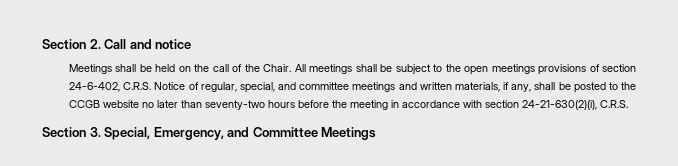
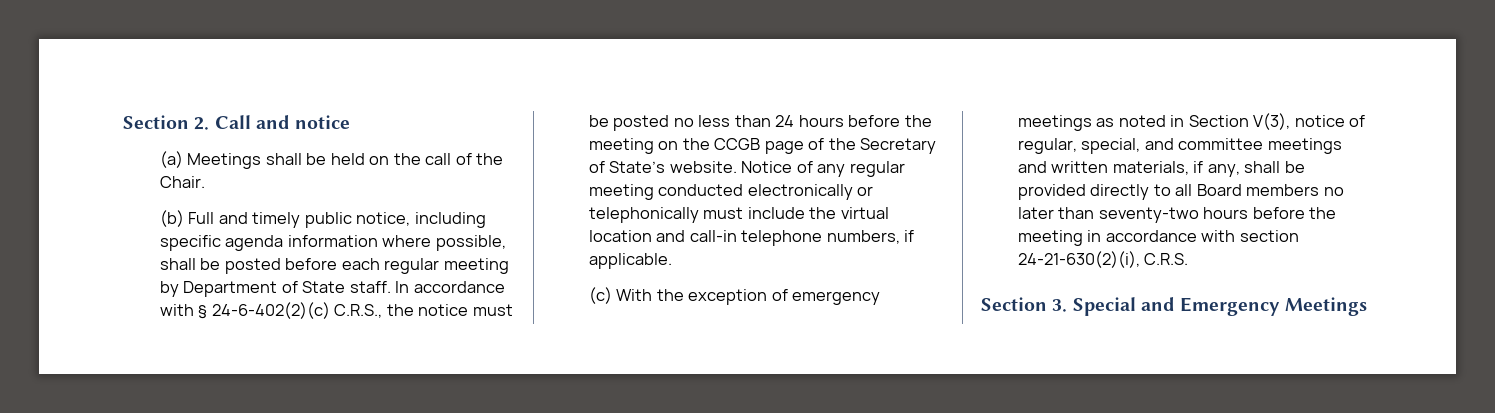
- Meetings shall be held on the call of the Chair. All meetings shall be subject to the open meetings provisions of section 24-6-402, C.R.S. Notice of regular, special, and committee meetings and written materials, if any, shall be posted to the CCGB website no later than seventy-two hours before the meeting in accordance with section 24-21-630(2)(i), C.R.S.
+ (a) Meetings shall be held on the call of the Chair.
+ (b) Full and timely public notice, including specific agenda information where possible, shall be posted before each regular meeting by Department of State staff. In accordance with § 24-6-402(2)(c) C.R.S., the notice must be posted no less than 24 hours before the meeting on the CCGB page of the Secretary of State’s website. Notice of any regular meeting conducted electronically or telephonically must include the virtual location and call-in telephone numbers, if applicable.
+ (c) With the exception of emergency meetings as noted in Section V(3), notice of regular, special, and committee meetings and written materials, if any, shall be provided directly to all Board members no later than seventy-two hours before the meeting in accordance with section 24-21-630(2)(i), C.R.S.
- Section 3. Special, Emergency, and Committee Meetings
+ Section 3. Special and Emergency Meetings

